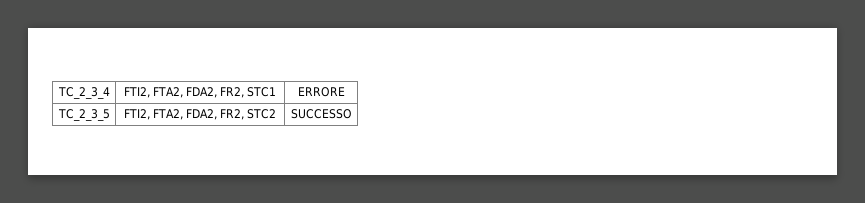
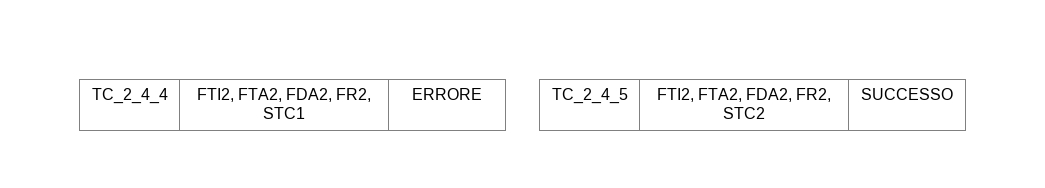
- TC_2_3_4 | FTI2, FTA2, FDA2, FR2, STC1 | ERRORE
+ TC_2_4_4 | FTI2, FTA2, FDA2, FR2, STC1 | ERRORE
- TC_2_3_5 | FTI2, FTA2, FDA2, FR2, STC2 | SUCCESSO
+ TC_2_4_5 | FTI2, FTA2, FDA2, FR2, STC2 | SUCCESSO

